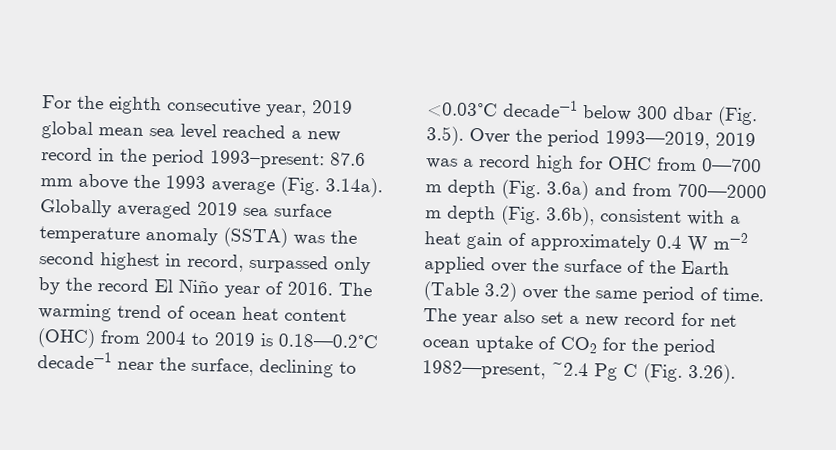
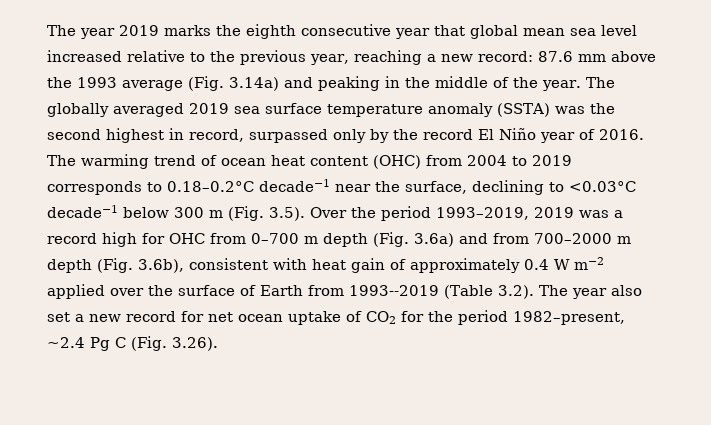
- For the eighth consecutive year, 2019 global mean sea level reached a new record in the period 1993–present: 87.6 mm above the 1993 average (Fig. 3.14a). Globally averaged 2019 sea surface temperature anomaly (SSTA) was the second highest in record, surpassed only by the record El Niño year of 2016.
+ The year 2019 marks the eighth consecutive year that global mean sea level increased relative to the previous year, reaching a new record: 87.6 mm above the 1993 average (Fig. 3.14a) and peaking in the middle of the year. The globally averaged 2019 sea surface temperature anomaly (SSTA) was the second highest in record, surpassed only by the record El Niño year of 2016.
- The warming trend of ocean heat content (OHC) from 2004 to 2019 is 0.18—0.2°C decade−1 near the surface, declining to <0.03°C decade−1 below 300 dbar (Fig. 3.5). Over the period 1993—2019, 2019 was a record high for OHC from 0—700 m depth (Fig. 3.6a) and from 700—2000 m depth (Fig. 3.6b), consistent with a heat gain of approximately 0.4 W m−2 applied over the surface of the Earth (Table 3.2) over the same period of time. The year also set a new record for net ocean uptake of CO2 for the period 1982—present, ~2.4 Pg C (Fig. 3.26).
+ The warming trend of ocean heat content (OHC) from 2004 to 2019 corresponds to 0.18–0.2°C decade−1 near the surface, declining to <0.03°C decade−1 below 300 m (Fig. 3.5). Over the period 1993–2019, 2019 was a record high for OHC from 0–700 m depth (Fig. 3.6a) and from 700–2000 m depth (Fig. 3.6b), consistent with heat gain of approximately 0.4 W m−2 applied over the surface of Earth from 1993--2019 (Table 3.2). The year also set a new record for net ocean uptake of CO2 for the period 1982–present, ~2.4 Pg C (Fig. 3.26).

